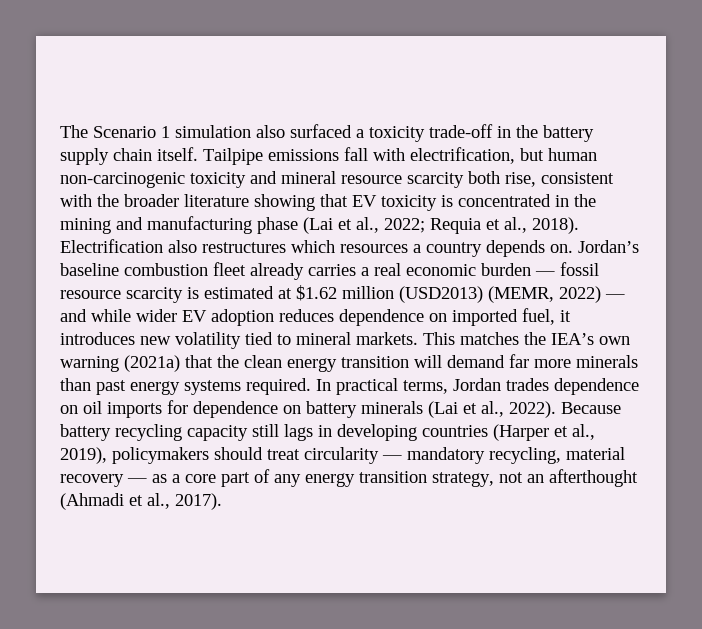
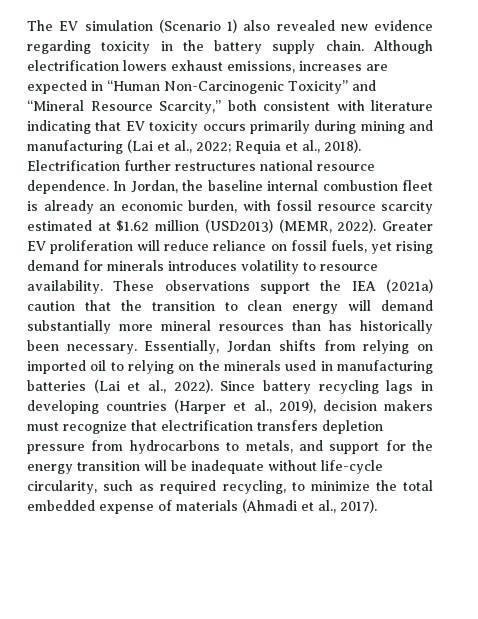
- The Scenario 1 simulation also surfaced a toxicity trade-off in the battery supply chain itself. Tailpipe emissions fall with electrification, but human non-carcinogenic toxicity and mineral resource scarcity both rise, consistent with the broader literature showing that EV toxicity is concentrated in the mining and manufacturing phase (Lai et al., 2022; Requia et al., 2018).
+ The EV simulation (Scenario 1) also revealed new evidence regarding toxicity in the battery supply chain. Although electrification lowers exhaust emissions, increases are expected in “Human Non-Carcinogenic Toxicity” and “Mineral Resource Scarcity,” both consistent with literature indicating that EV toxicity occurs primarily during mining and manufacturing (Lai et al., 2022; Requia et al., 2018).
- Electrification also restructures which resources a country depends on. Jordan’s baseline combustion fleet already carries a real economic burden — fossil resource scarcity is estimated at $1.62 million (USD2013) (MEMR, 2022) — and while wider EV adoption reduces dependence on imported fuel, it introduces new volatility tied to mineral markets. This matches the IEA’s own warning (2021a) that the clean energy transition will demand far more minerals than past energy systems required. In practical terms, Jordan trades dependence on oil imports for dependence on battery minerals (Lai et al., 2022).
+ Electrification further restructures national resource dependence. In Jordan, the baseline internal combustion fleet is already an economic burden, with fossil resource scarcity estimated at $1.62 million (USD2013) (MEMR, 2022). Greater EV proliferation will reduce reliance on fossil fuels, yet rising demand for minerals introduces volatility to resource availability. These observations support the IEA (2021a) caution that the transition to clean energy will demand substantially more mineral resources than has historically been necessary. Essentially, Jordan shifts from relying on imported oil to relying on the minerals used in manufacturing batteries (Lai et al., 2022).
- Because battery recycling capacity still lags in developing countries (Harper et al., 2019), policymakers should treat circularity — mandatory recycling, material recovery — as a core part of any energy transition strategy, not an afterthought (Ahmadi et al., 2017).
+ Since battery recycling lags in developing countries (Harper et al., 2019), decision makers must recognize that electrification transfers depletion pressure from hydrocarbons to metals, and support for the energy transition will be inadequate without life-cycle circularity, such as required recycling, to minimize the total embedded expense of materials (Ahmadi et al., 2017).

